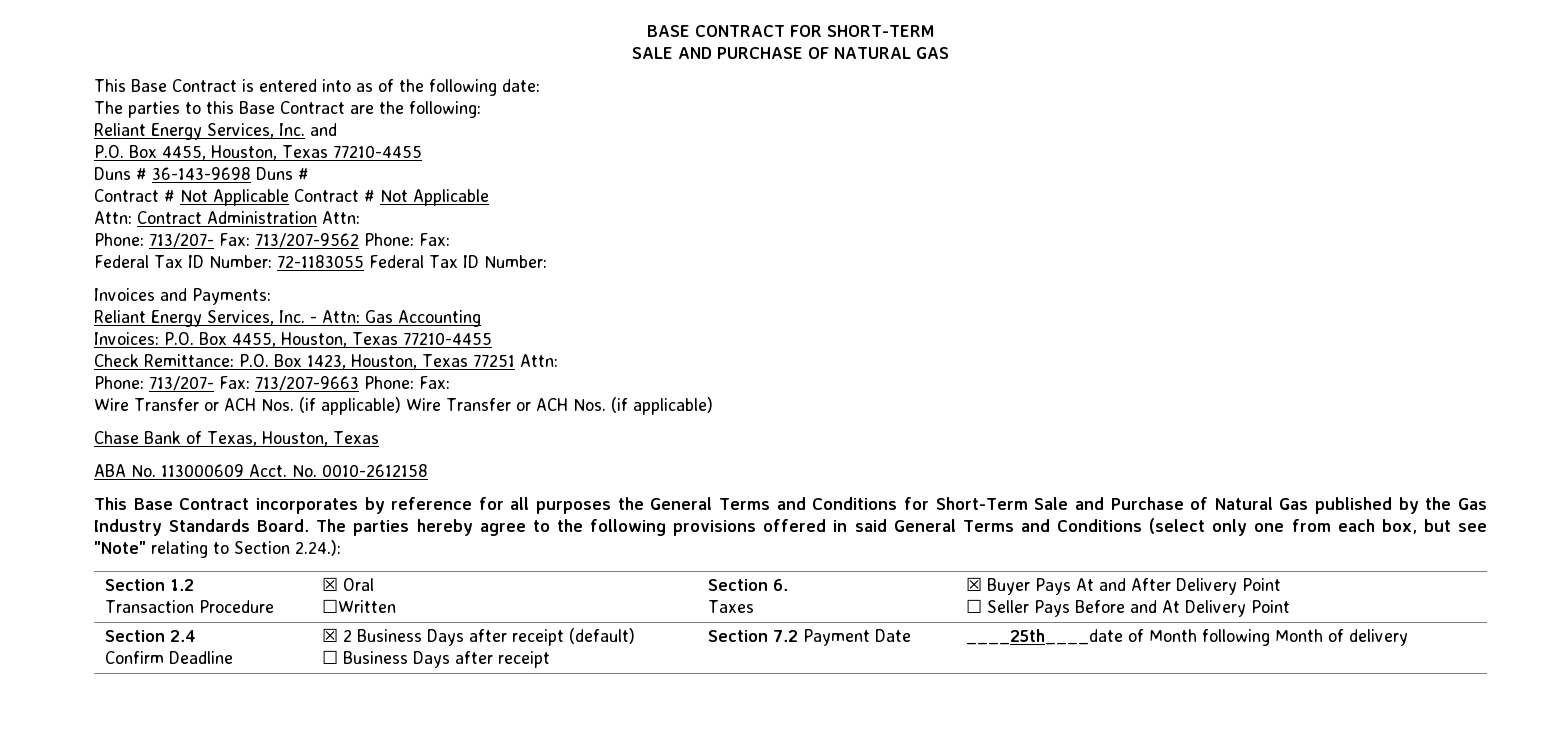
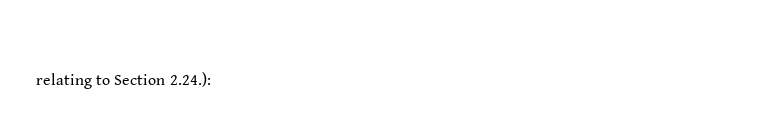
- BASE CONTRACT FOR SHORT-TERM
- SALE AND PURCHASE OF NATURAL GAS
- This Base Contract is entered into as of the following date:
- The parties to this Base Contract are the following:
- Reliant Energy Services, Inc. and
- P.O. Box 4455, Houston, Texas 77210-4455
- Duns # 36-143-9698 Duns #
- Contract # Not Applicable Contract # Not Applicable
- Attn: Contract Administration Attn:
- Phone: 713/207- Fax: 713/207-9562 Phone: Fax:
- Federal Tax ID Number: 72-1183055 Federal Tax ID Number:
- Invoices and Payments:
- Reliant Energy Services, Inc. - Attn: Gas Accounting
- Invoices: P.O. Box 4455, Houston, Texas 77210-4455
- Check Remittance: P.O. Box 1423, Houston, Texas 77251 Attn:
- Phone: 713/207- Fax: 713/207-9663 Phone: Fax:
- Wire Transfer or ACH Nos. (if applicable) Wire Transfer or ACH Nos. (if applicable)
- Chase Bank of Texas, Houston, Texas
- ABA No. 113000609 Acct. No. 0010-2612158
- This Base Contract incorporates by reference for all purposes the General Terms and Conditions for Short-Term Sale and Purchase of Natural Gas published by the Gas Industry Standards Board. The parties hereby agree to the following provisions offered in said General Terms and Conditions (select only one from each box, but see "Note" relating to Section 2.24.):
- Section 1.2
- Transaction Procedure | ☒ Oral
- ☐Written | Section 6.
- Taxes | ☒ Buyer Pays At and After Delivery Point
- ☐ Seller Pays Before and At Delivery Point
- Section 2.4
- Confirm Deadline | ☒ 2 Business Days after receipt (default)
- ☐ Business Days after receipt | Section 7.2 Payment Date | ____25th____date of Month following Month of delivery
+ relating to Section 2.24.):

